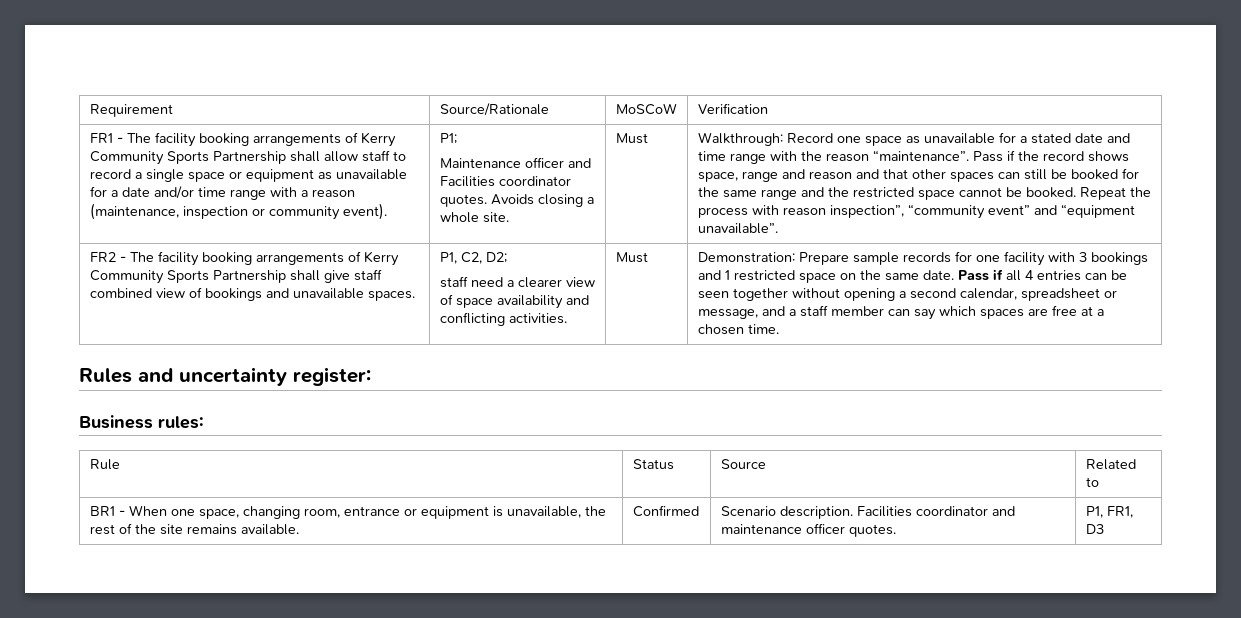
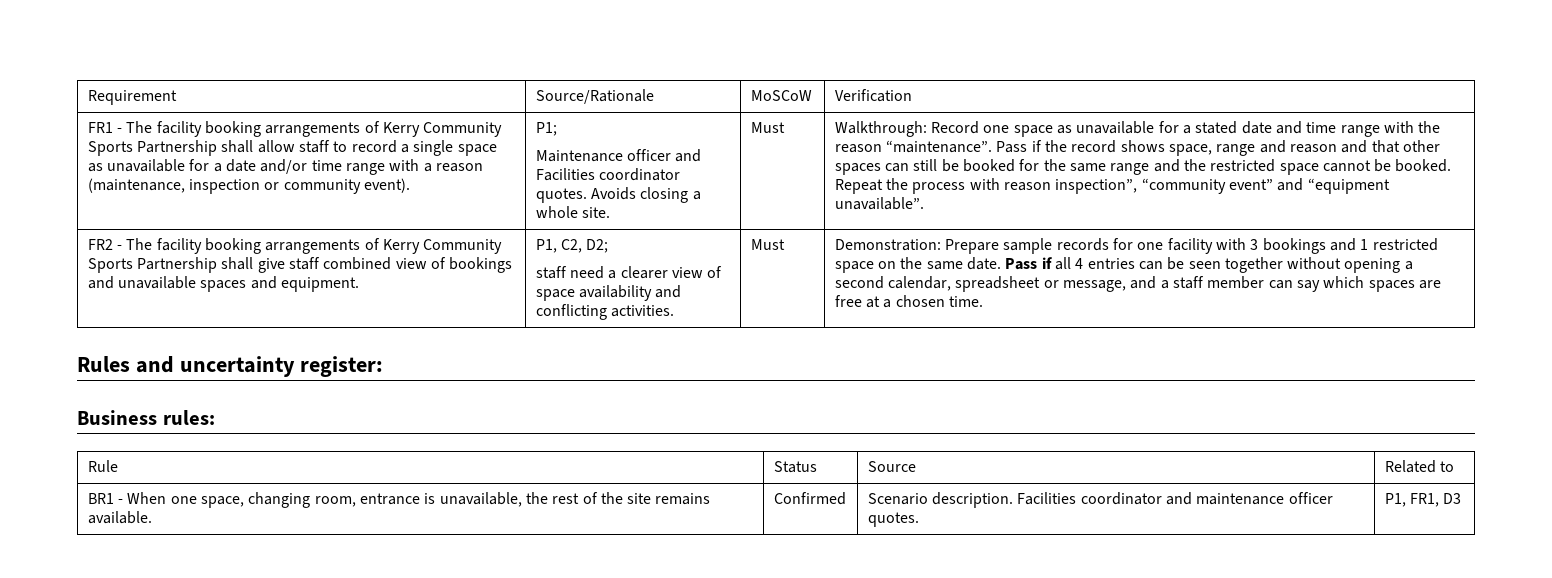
- FR1 - The facility booking arrangements of Kerry Community Sports Partnership shall allow staff to record a single space or equipment as unavailable for a date and/or time range with a reason (maintenance, inspection or community event).
+ FR1 - The facility booking arrangements of Kerry Community Sports Partnership shall allow staff to record a single space as unavailable for a date and/or time range with a reason (maintenance, inspection or community event).
- FR2 - The facility booking arrangements of Kerry Community Sports Partnership shall give staff combined view of bookings and unavailable spaces.
+ FR2 - The facility booking arrangements of Kerry Community Sports Partnership shall give staff combined view of bookings and unavailable spaces and equipment.
- BR1 - When one space, changing room, entrance or equipment is unavailable, the rest of the site remains available. | Confirmed | Scenario description. Facilities coordinator and maintenance officer quotes. | P1, FR1, D3
+ BR1 - When one space, changing room, entrance is unavailable, the rest of the site remains available. | Confirmed | Scenario description. Facilities coordinator and maintenance officer quotes. | P1, FR1, D3

